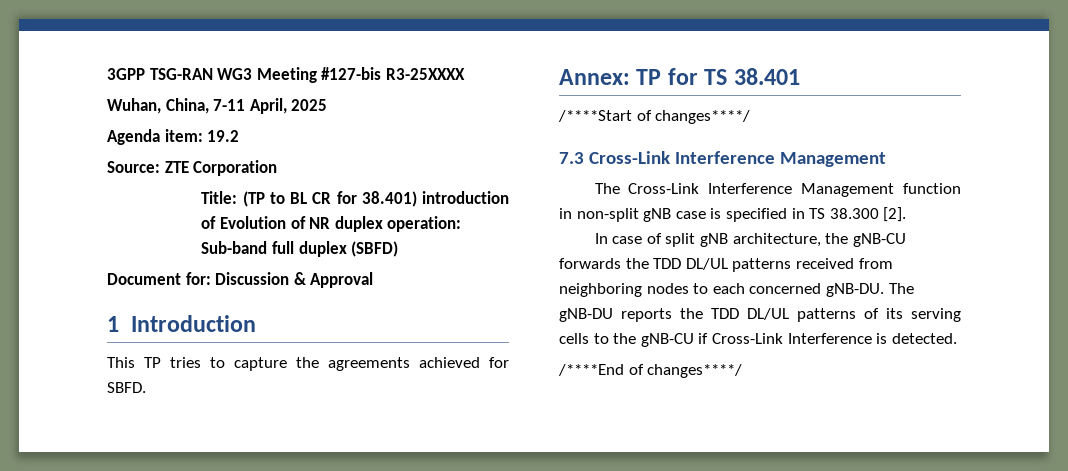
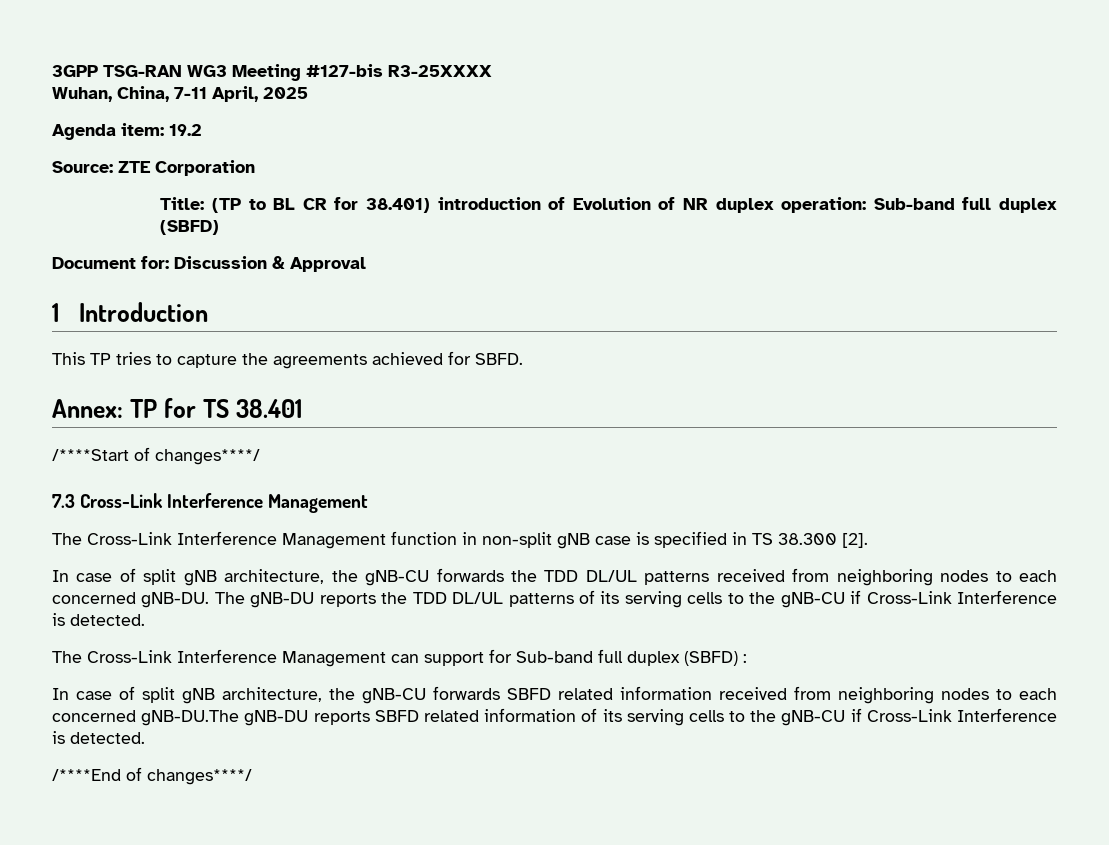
+ The Cross-Link Interference Management can support for Sub-band full duplex (SBFD) :
+ In case of split gNB architecture, the gNB-CU forwards SBFD related information received from neighboring nodes to each concerned gNB-DU.The gNB-DU reports SBFD related information of its serving cells to the gNB-CU if Cross-Link Interference is detected.

